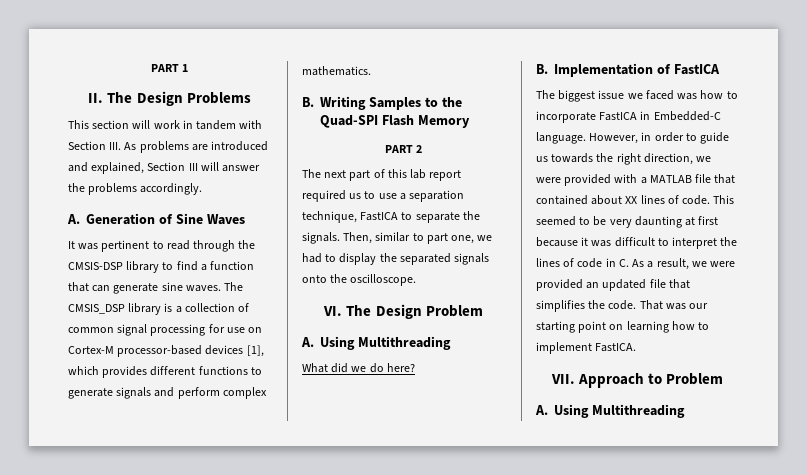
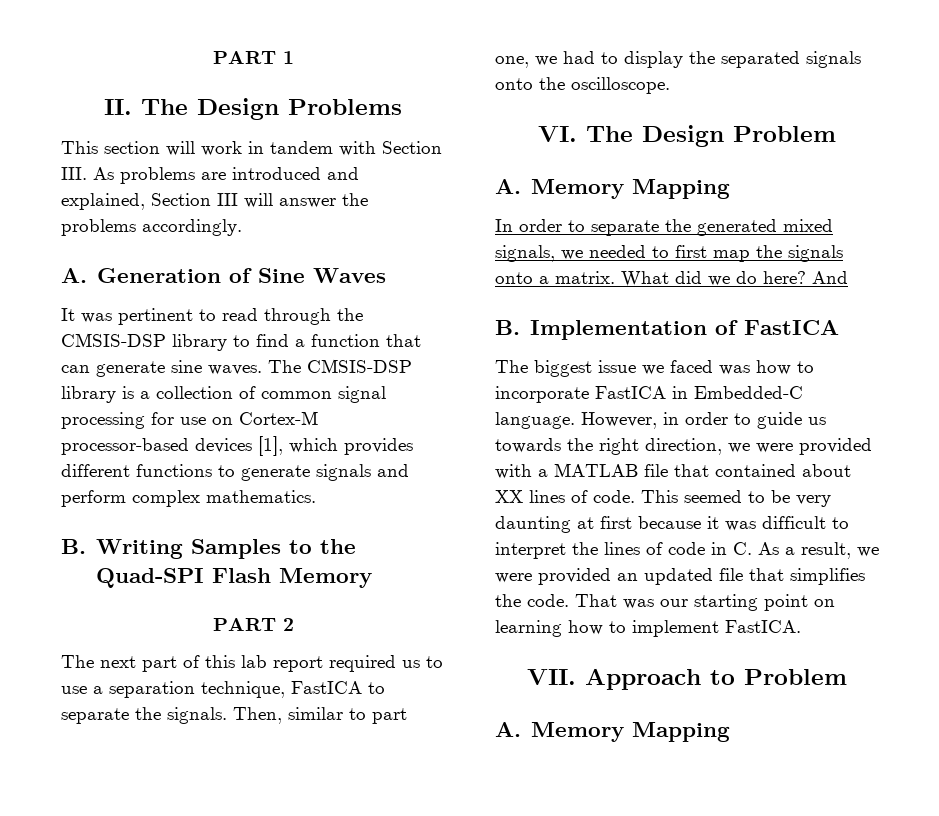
- The CMSIS_DSP library is a collection of common signal processing for use on Cortex-M processor-based devices [1], which provides different functions to generate signals and perform complex mathematics.
+ The CMSIS-DSP library is a collection of common signal processing for use on Cortex-M processor-based devices [1], which provides different functions to generate signals and perform complex mathematics.
  VI. The Design Problem
- A. Using Multithreading
- What did we do here?
+ A. Memory Mapping
+ In order to separate the generated mixed signals, we needed to first map the signals onto a matrix. What did we do here? And
  VII. Approach to Problem
- A. Using Multithreading
+ A. Memory Mapping

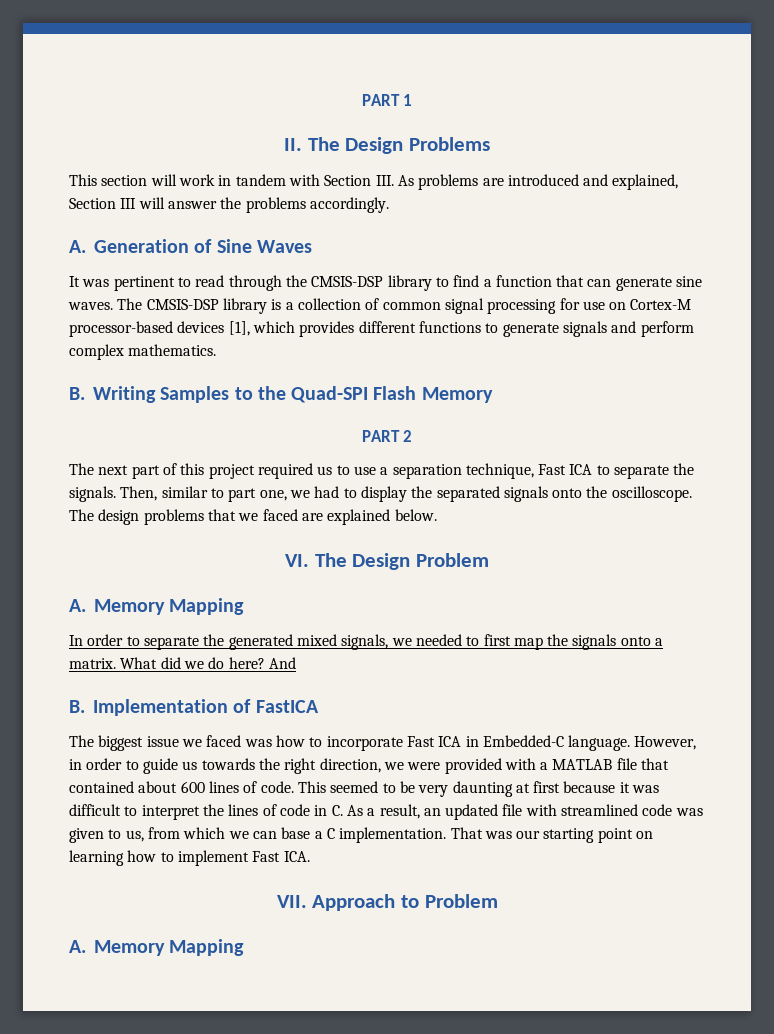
- The next part of this lab report required us to use a separation technique, FastICA to separate the signals.
+ The next part of this project required us to use a separation technique, Fast ICA to separate the signals.
+ The design problems that we faced are explained below.
- The biggest issue we faced was how to incorporate FastICA in Embedded-C language.
+ The biggest issue we faced was how to incorporate Fast ICA in Embedded-C language.
- However, in order to guide us towards the right direction, we were provided with a MATLAB file that contained about XX lines of code.
+ However, in order to guide us towards the right direction, we were provided with a MATLAB file that contained about 600 lines of code.
- This seemed to be very daunting at first because it was difficult to interpret the lines of code in C. As a result, we were provided an updated file that simplifies the code.
+ This seemed to be very daunting at first because it was difficult to interpret the lines of code in C. As a result, an updated file with streamlined code was given to us, from which we can base a C implementation.
- That was our starting point on learning how to implement FastICA.
+ That was our starting point on learning how to implement Fast ICA.

